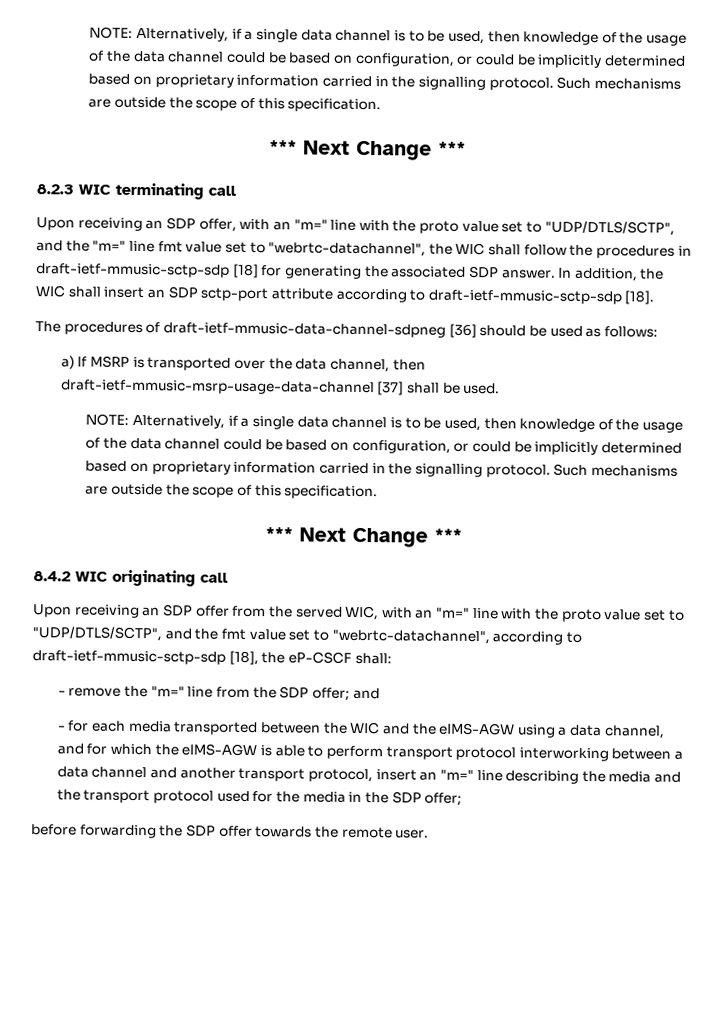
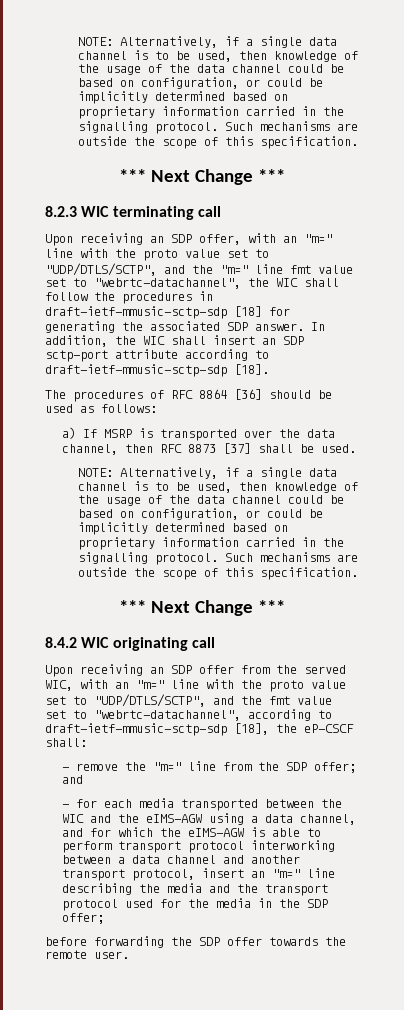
- The procedures of draft-ietf-mmusic-data-channel-sdpneg [36] should be used as follows:
+ The procedures of RFC 8864 [36] should be used as follows:
- a) If MSRP is transported over the data channel, then draft-ietf-mmusic-msrp-usage-data-channel [37] shall be used.
+ a) If MSRP is transported over the data channel, then RFC 8873 [37] shall be used.

